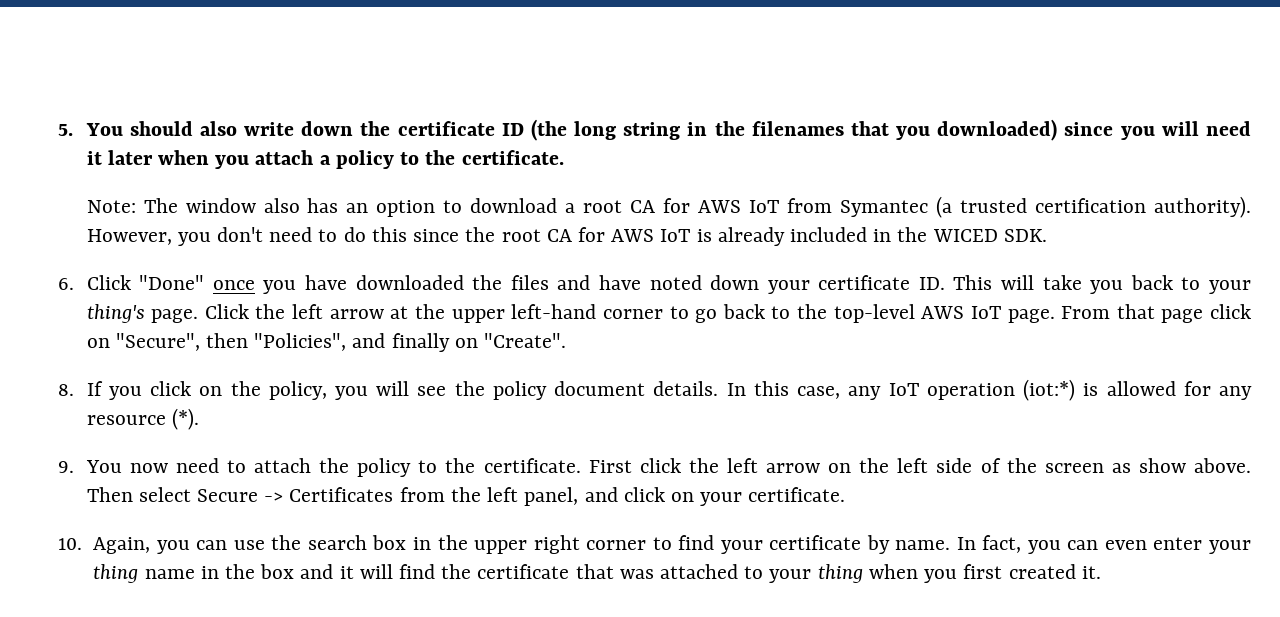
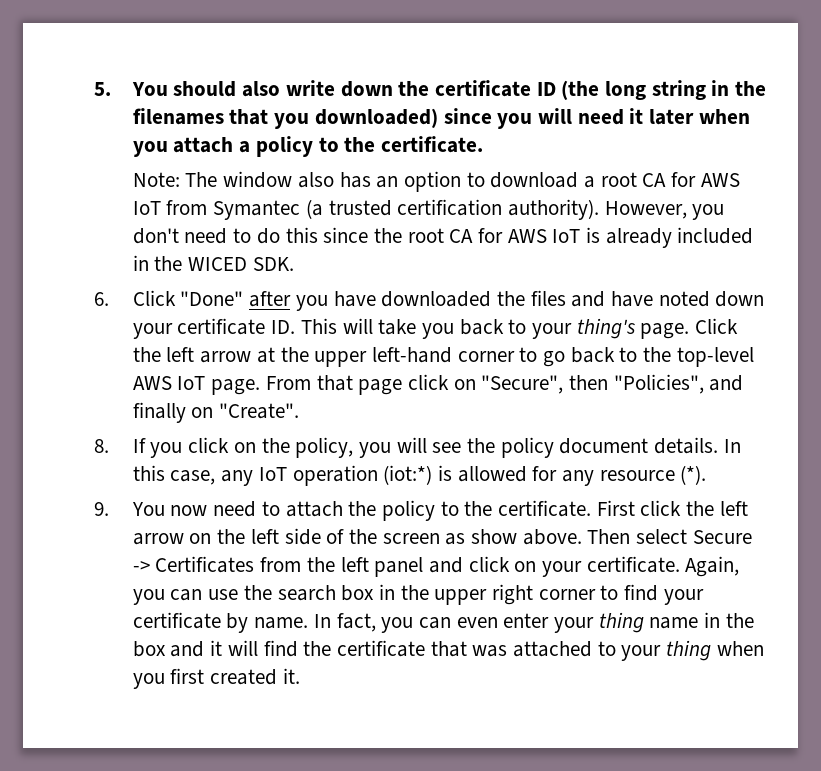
- 6. Click "Done" once you have downloaded the files and have noted down your certificate ID. This will take you back to your thing's page.
+ 6. Click "Done" after you have downloaded the files and have noted down your certificate ID. This will take you back to your thing's page.
- Then select Secure -> Certificates from the left panel, and click on your certificate.
- 10. Again, you can use the search box in the upper right corner to find your certificate by name.
+ Then select Secure -> Certificates from the left panel and click on your certificate. Again, you can use the search box in the upper right corner to find your certificate by name.

